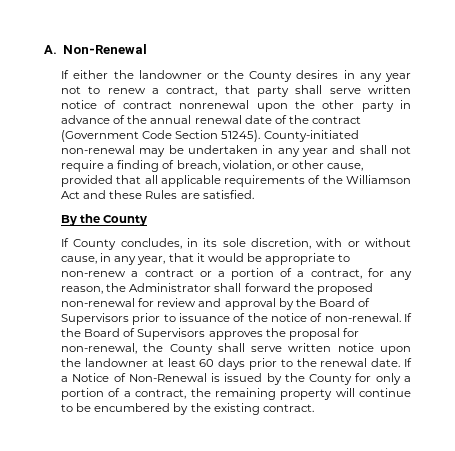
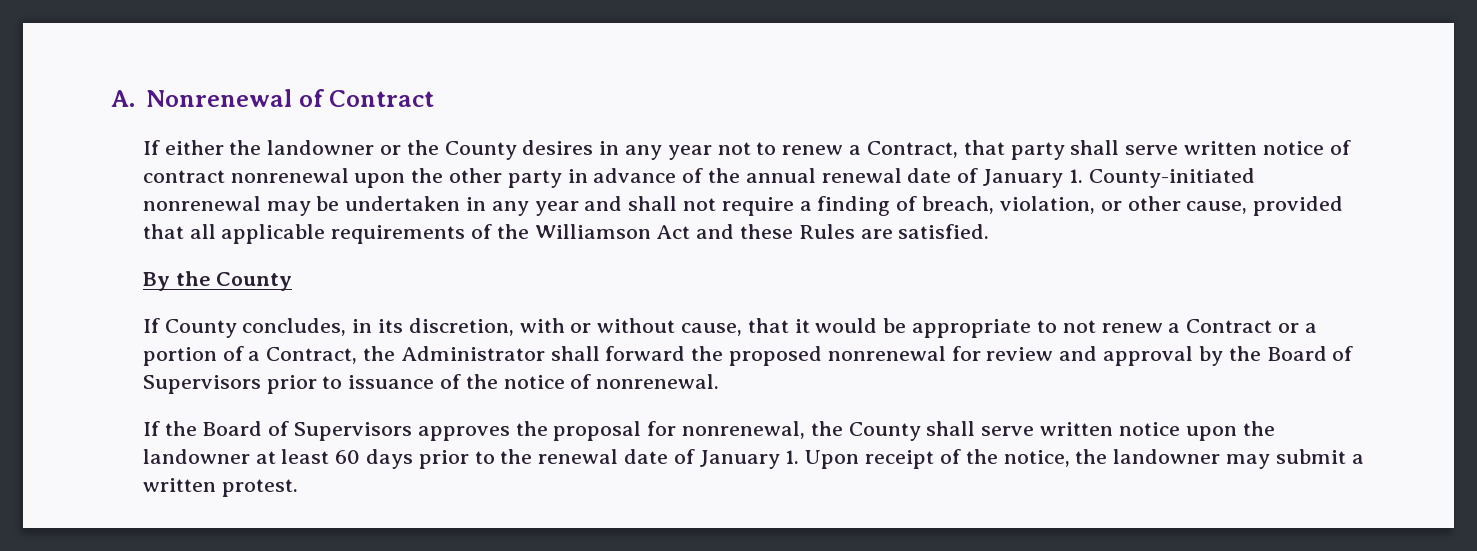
- A. Non-Renewal
+ A. Nonrenewal of Contract
- If either the landowner or the County desires in any year not to renew a contract, that party shall serve written notice of contract nonrenewal upon the other party in advance of the annual renewal date of the contract (Government Code Section 51245). County-initiated non-renewal may be undertaken in any year and shall not require a finding of breach, violation, or other cause, provided that all applicable requirements of the Williamson Act and these Rules are satisfied.
+ If either the landowner or the County desires in any year not to renew a Contract, that party shall serve written notice of contract nonrenewal upon the other party in advance of the annual renewal date of January 1. County-initiated nonrenewal may be undertaken in any year and shall not require a finding of breach, violation, or other cause, provided that all applicable requirements of the Williamson Act and these Rules are satisfied.
- If County concludes, in its sole discretion, with or without cause, in any year, that it would be appropriate to non-renew a contract or a portion of a contract, for any reason, the Administrator shall forward the proposed non-renewal for review and approval by the Board of Supervisors prior to issuance of the notice of non-renewal. If the Board of Supervisors approves the proposal for non-renewal, the County shall serve written notice upon the landowner at least 60 days prior to the renewal date. If a Notice of Non-Renewal is issued by the County for only a portion of a contract, the remaining property will continue to be encumbered by the existing contract.
+ If County concludes, in its discretion, with or without cause, that it would be appropriate to not renew a Contract or a portion of a Contract, the Administrator shall forward the proposed nonrenewal for review and approval by the Board of Supervisors prior to issuance of the notice of nonrenewal.
+ If the Board of Supervisors approves the proposal for nonrenewal, the County shall serve written notice upon the landowner at least 60 days prior to the renewal date of January 1. Upon receipt of the notice, the landowner may submit a written protest.

